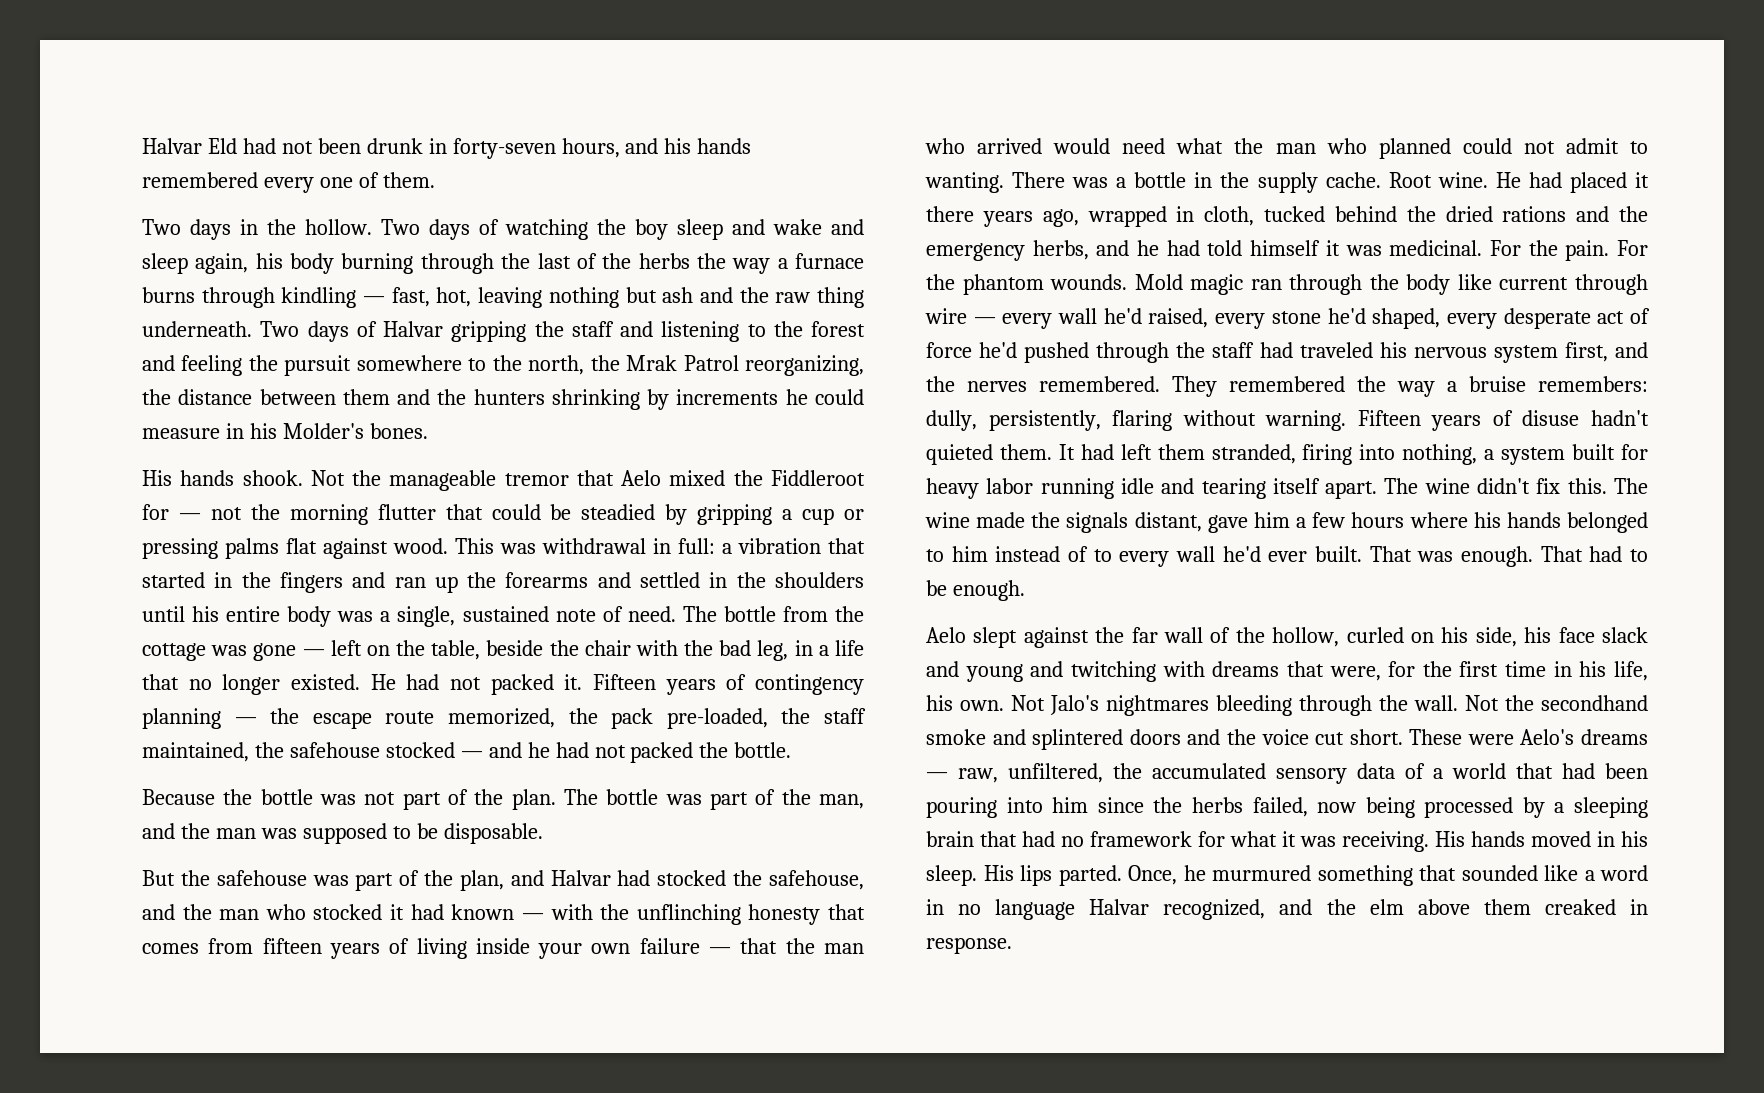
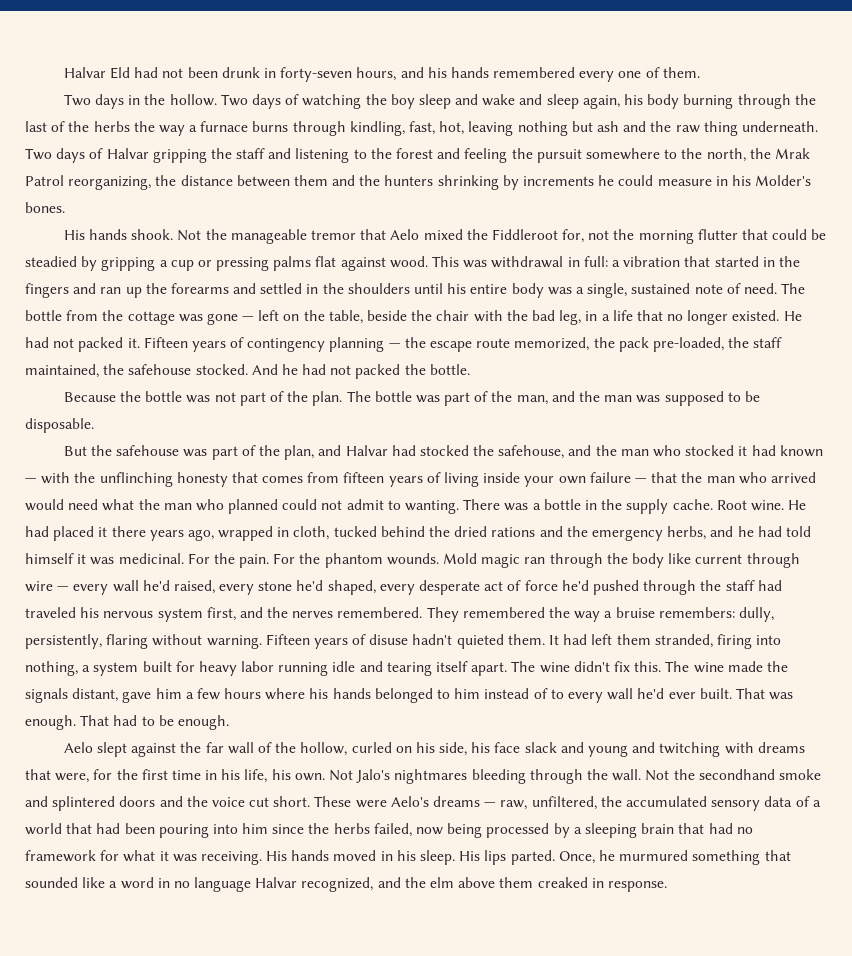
- Two days of watching the boy sleep and wake and sleep again, his body burning through the last of the herbs the way a furnace burns through kindling — fast, hot, leaving nothing but ash and the raw thing underneath.
+ Two days of watching the boy sleep and wake and sleep again, his body burning through the last of the herbs the way a furnace burns through kindling, fast, hot, leaving nothing but ash and the raw thing underneath.
- Not the manageable tremor that Aelo mixed the Fiddleroot for — not the morning flutter that could be steadied by gripping a cup or pressing palms flat against wood.
+ Not the manageable tremor that Aelo mixed the Fiddleroot for, not the morning flutter that could be steadied by gripping a cup or pressing palms flat against wood.
- Fifteen years of contingency planning — the escape route memorized, the pack pre-loaded, the staff maintained, the safehouse stocked — and he had not packed the bottle.
+ Fifteen years of contingency planning — the escape route memorized, the pack pre-loaded, the staff maintained, the safehouse stocked. And he had not packed the bottle.

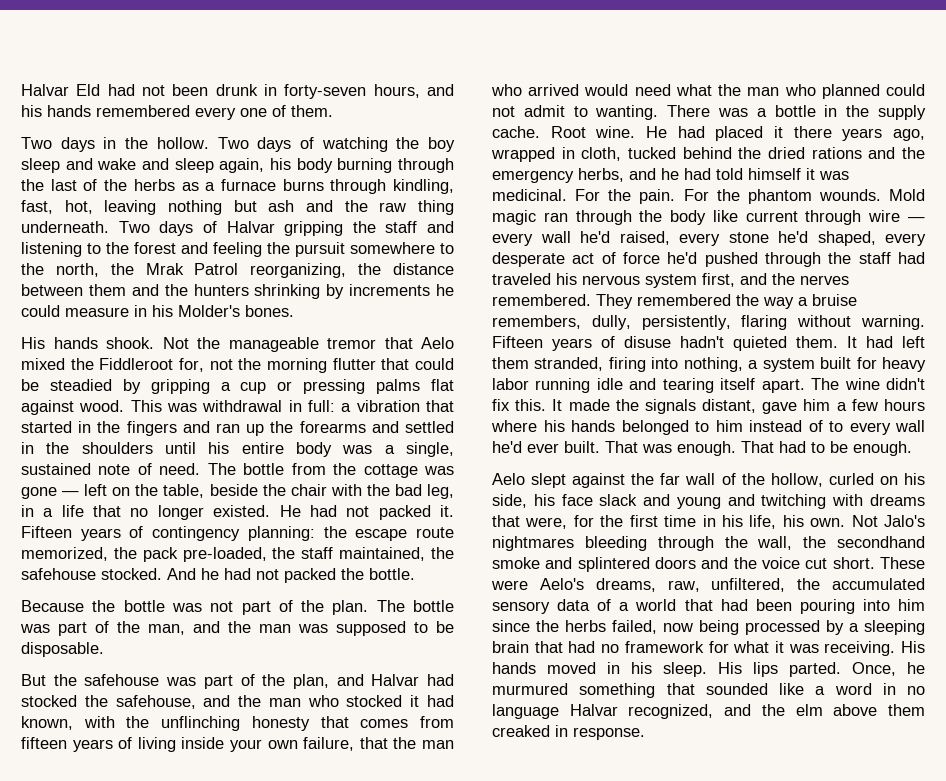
- Two days of watching the boy sleep and wake and sleep again, his body burning through the last of the herbs the way a furnace burns through kindling, fast, hot, leaving nothing but ash and the raw thing underneath.
+ Two days of watching the boy sleep and wake and sleep again, his body burning through the last of the herbs as a furnace burns through kindling, fast, hot, leaving nothing but ash and the raw thing underneath.
- Fifteen years of contingency planning — the escape route memorized, the pack pre-loaded, the staff maintained, the safehouse stocked.
+ Fifteen years of contingency planning: the escape route memorized, the pack pre-loaded, the staff maintained, the safehouse stocked.
- But the safehouse was part of the plan, and Halvar had stocked the safehouse, and the man who stocked it had known — with the unflinching honesty that comes from fifteen years of living inside your own failure — that the man who arrived would need what the man who planned could not admit to wanting.
+ But the safehouse was part of the plan, and Halvar had stocked the safehouse, and the man who stocked it had known, with the unflinching honesty that comes from fifteen years of living inside your own failure, that the man who arrived would need what the man who planned could not admit to wanting.
- They remembered the way a bruise remembers: dully, persistently, flaring without warning.
+ They remembered the way a bruise remembers, dully, persistently, flaring without warning.
- The wine made the signals distant, gave him a few hours where his hands belonged to him instead of to every wall he'd ever built.
+ It made the signals distant, gave him a few hours where his hands belonged to him instead of to every wall he'd ever built.
- Not Jalo's nightmares bleeding through the wall. Not the secondhand smoke and splintered doors and the voice cut short.
+ Not Jalo's nightmares bleeding through the wall, the secondhand smoke and splintered doors and the voice cut short.
- These were Aelo's dreams — raw, unfiltered, the accumulated sensory data of a world that had been pouring into him since the herbs failed, now being processed by a sleeping brain that had no framework for what it was receiving.
+ These were Aelo's dreams, raw, unfiltered, the accumulated sensory data of a world that had been pouring into him since the herbs failed, now being processed by a sleeping brain that had no framework for what it was receiving.

